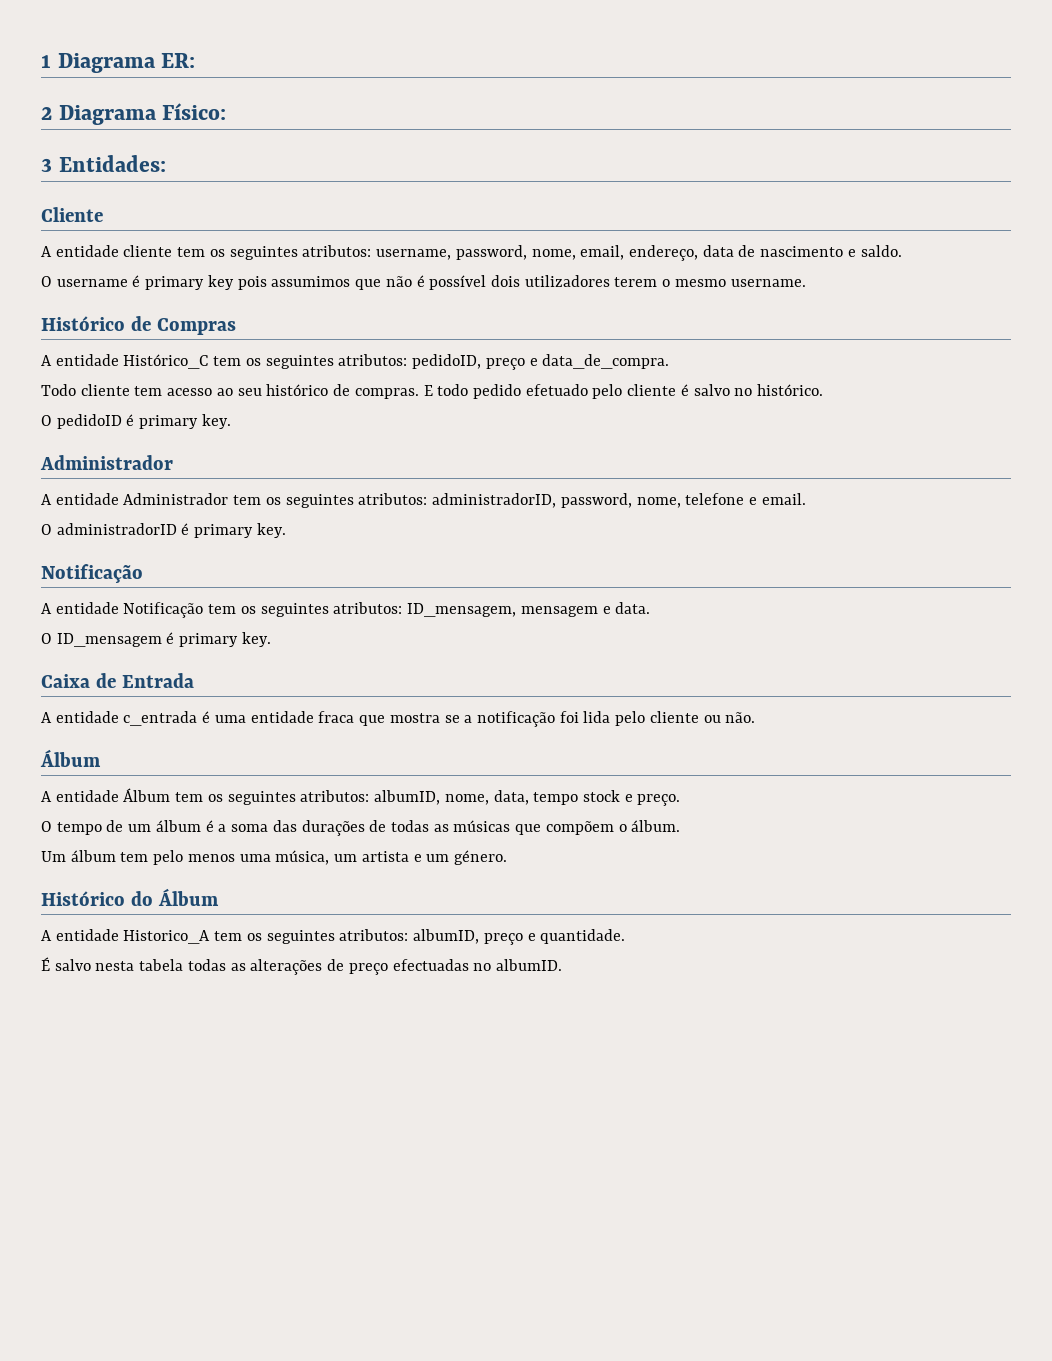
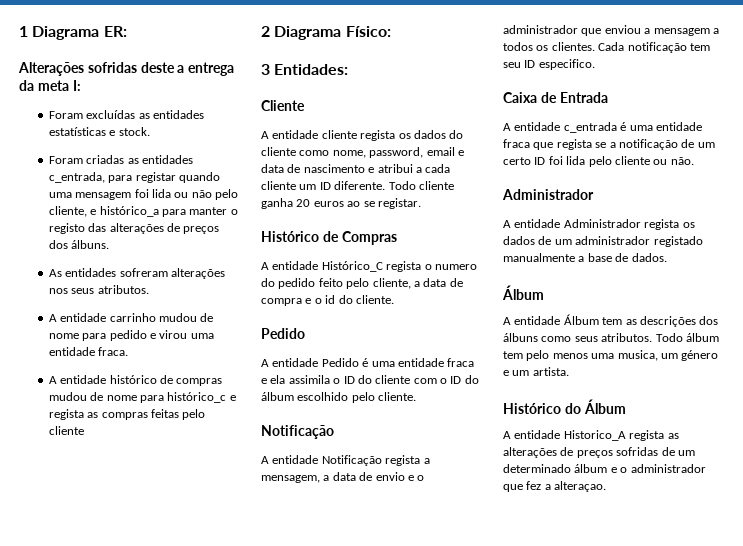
+ Alterações sofridas deste a entrega da meta I:
+ Foram excluídas as entidades estatísticas e stock.
+ Foram criadas as entidades c_entrada, para registar quando uma mensagem foi lida ou não pelo cliente, e histórico_a para manter o registo das alterações de preços dos álbuns.
+ As entidades sofreram alterações nos seus atributos.
+ A entidade carrinho mudou de nome para pedido e virou uma entidade fraca.
+ A entidade histórico de compras mudou de nome para histórico_c e regista as compras feitas pelo cliente
- A entidade cliente tem os seguintes atributos: username, password, nome, email, endereço, data de nascimento e saldo.
- O username é primary key pois assumimos que não é possível dois utilizadores terem o mesmo username.
+ A entidade cliente regista os dados do cliente como nome, password, email e data de nascimento e atribui a cada cliente um ID diferente. Todo cliente ganha 20 euros ao se registar.
- A entidade Histórico_C tem os seguintes atributos: pedidoID, preço e data_de_compra.
- Todo cliente tem acesso ao seu histórico de compras. E todo pedido efetuado pelo cliente é salvo no histórico.
- O pedidoID é primary key.
- Administrador
- A entidade Administrador tem os seguintes atributos: administradorID, password, nome, telefone e email.
- O administradorID é primary key.
+ A entidade Histórico_C regista o numero do pedido feito pelo cliente, a data de compra e o id do cliente.
+ Pedido
+ A entidade Pedido é uma entidade fraca e ela assimila o ID do cliente com o ID do álbum escolhido pelo cliente.
  Notificação
- A entidade Notificação tem os seguintes atributos: ID_mensagem, mensagem e data.
- O ID_mensagem é primary key.
+ A entidade Notificação regista a mensagem, a data de envio e o administrador que enviou a mensagem a todos os clientes. Cada notificação tem seu ID especifico.
- A entidade c_entrada é uma entidade fraca que mostra se a notificação foi lida pelo cliente ou não.
+ A entidade c_entrada é uma entidade fraca que regista se a notificação de um certo ID foi lida pelo cliente ou não.
+ Administrador
+ A entidade Administrador regista os dados de um administrador registado manualmente a base de dados.
- A entidade Álbum tem os seguintes atributos: albumID, nome, data, tempo stock e preço.
- O tempo de um álbum é a soma das durações de todas as músicas que compõem o álbum.
- Um álbum tem pelo menos uma música, um artista e um género.
+ A entidade Álbum tem as descrições dos álbuns como seus atributos. Todo álbum tem pelo menos uma musica, um género e um artista.
- A entidade Historico_A tem os seguintes atributos: albumID, preço e quantidade.
- É salvo nesta tabela todas as alterações de preço efectuadas no albumID.
+ A entidade Historico_A regista as alterações de preços sofridas de um determinado álbum e o administrador que fez a alteraçao.

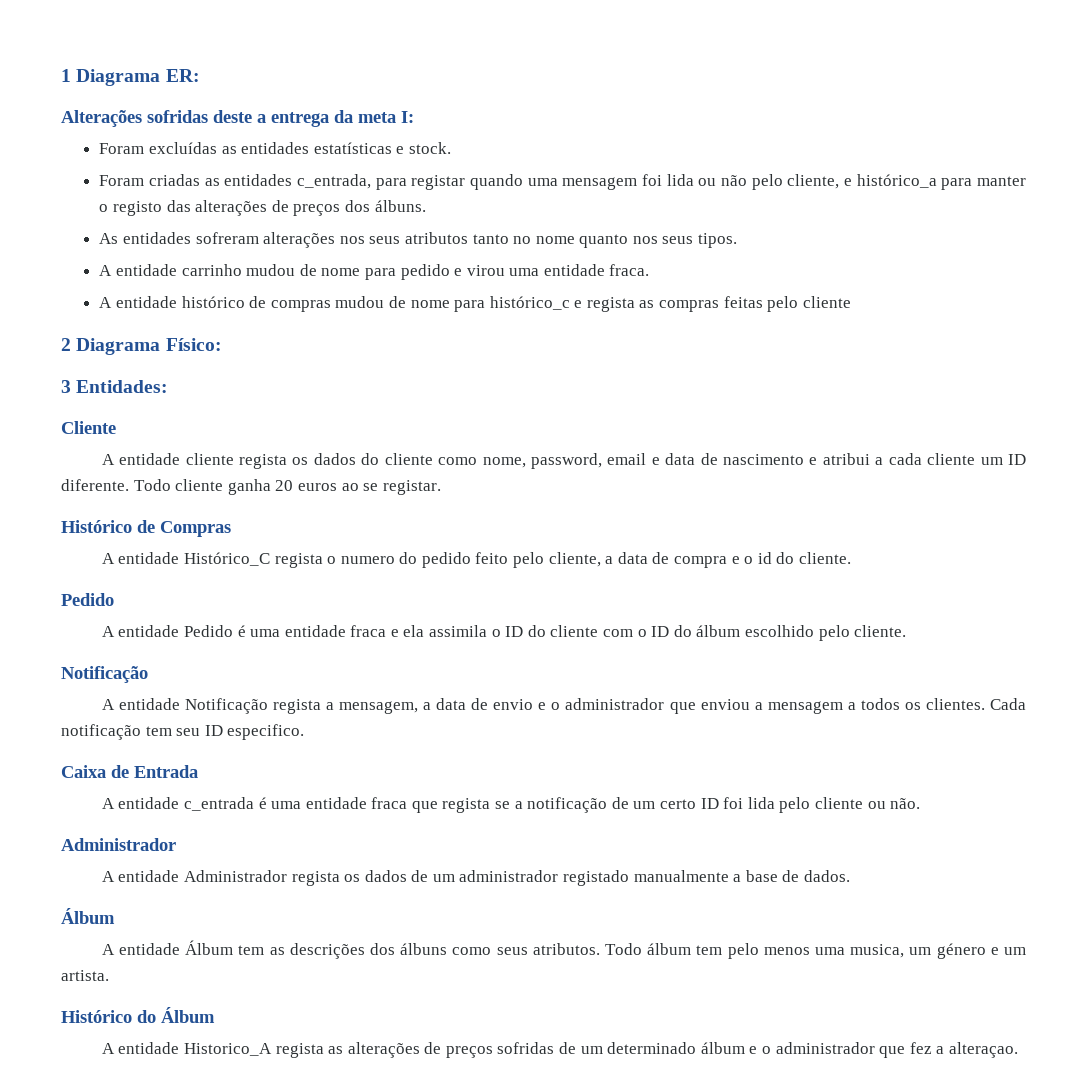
- As entidades sofreram alterações nos seus atributos.
+ As entidades sofreram alterações nos seus atributos tanto no nome quanto nos seus tipos.

